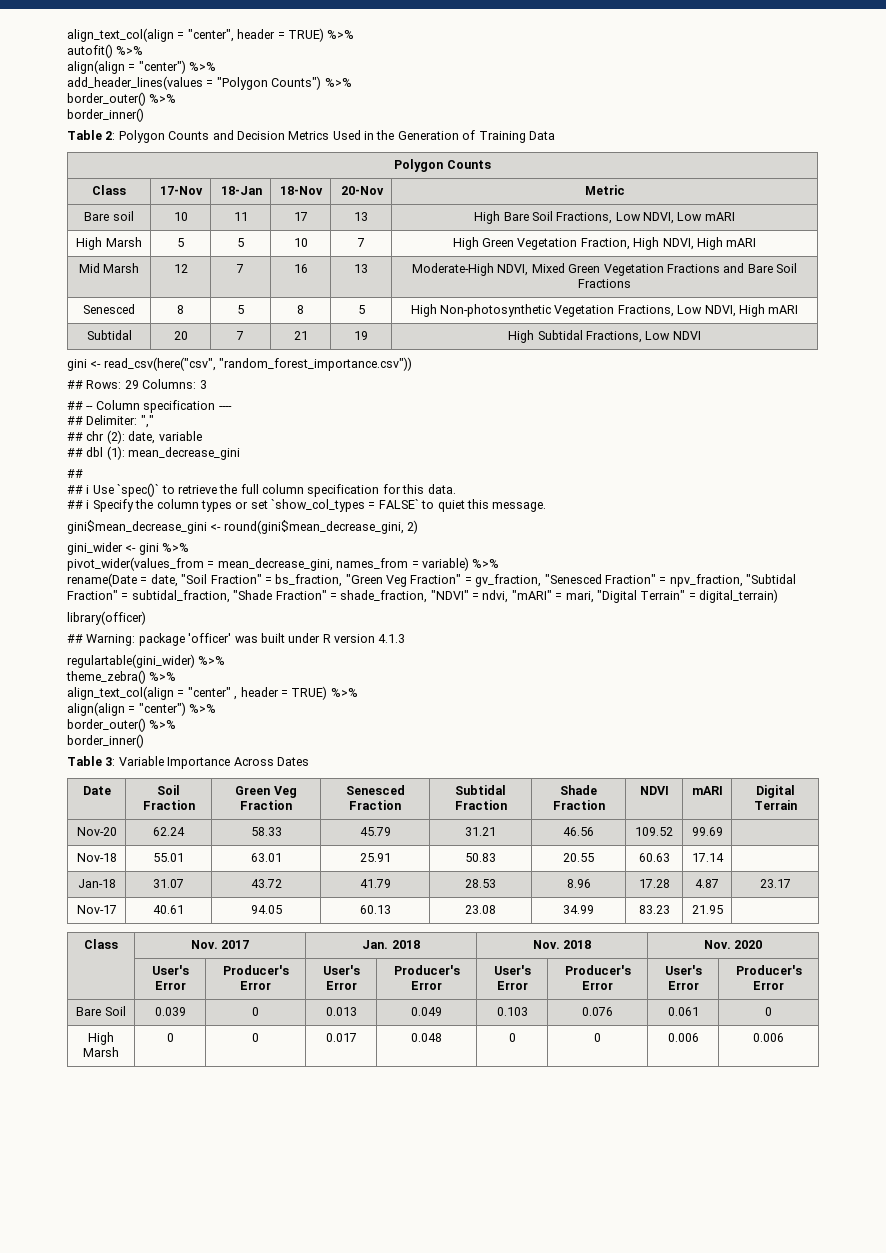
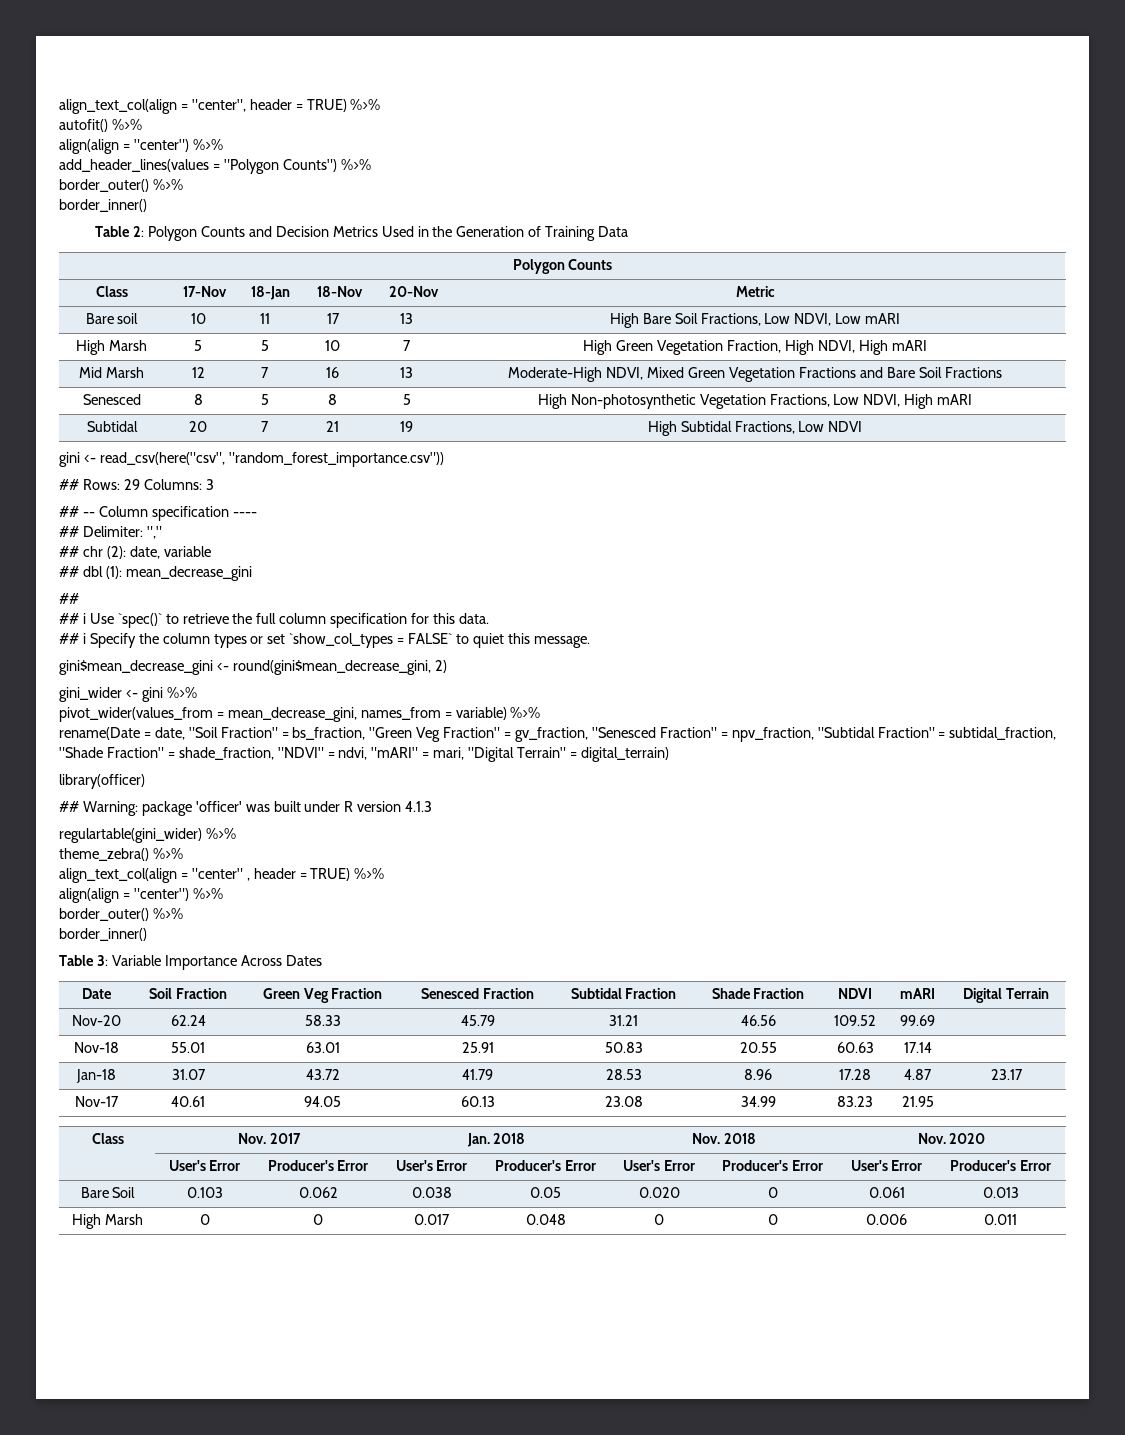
- Bare Soil | 0.039 | 0 | 0.013 | 0.049 | 0.103 | 0.076 | 0.061 | 0
+ Bare Soil | 0.103 | 0.062 | 0.038 | 0.05 | 0.020 | 0 | 0.061 | 0.013
- High Marsh | 0 | 0 | 0.017 | 0.048 | 0 | 0 | 0.006 | 0.006
+ High Marsh | 0 | 0 | 0.017 | 0.048 | 0 | 0 | 0.006 | 0.011

